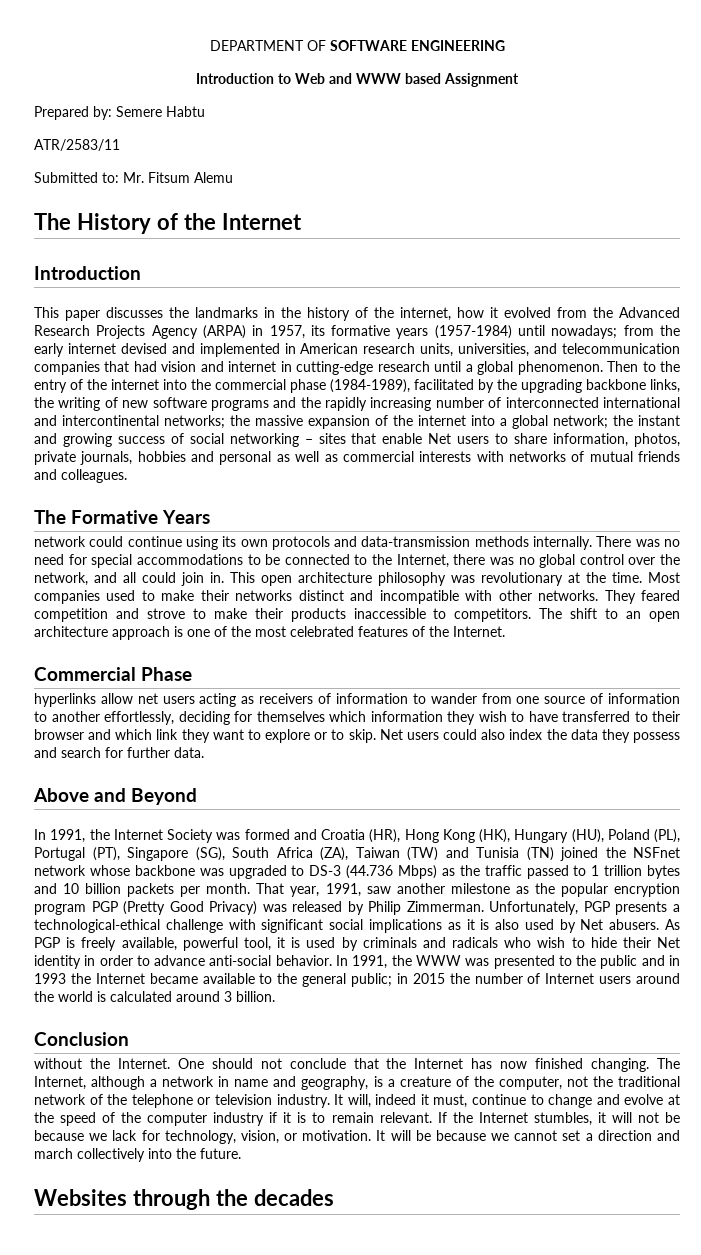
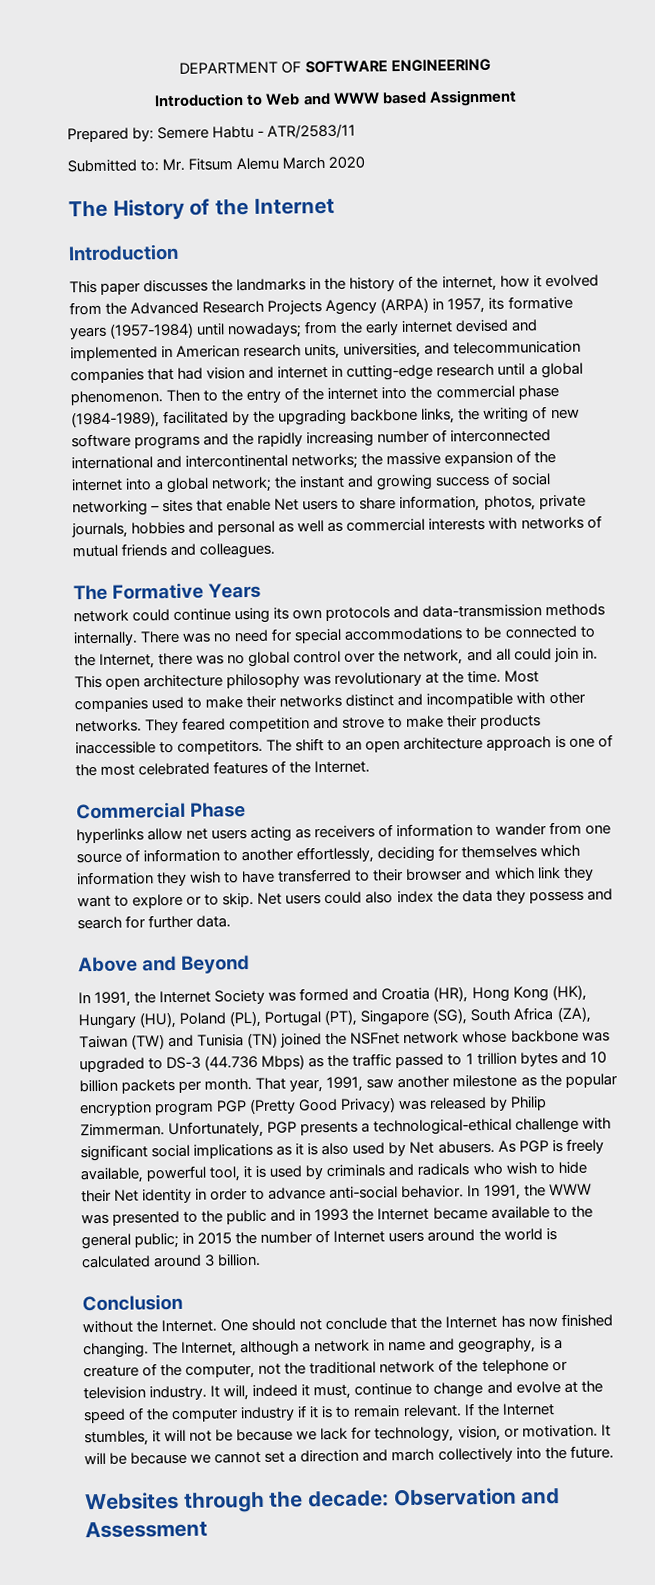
- Prepared by: Semere Habtu
- ATR/2583/11
+ Prepared by: Semere Habtu - ATR/2583/11
- Submitted to: Mr. Fitsum Alemu
+ Submitted to: Mr. Fitsum Alemu March 2020
- Websites through the decades
+ Websites through the decade: Observation and Assessment

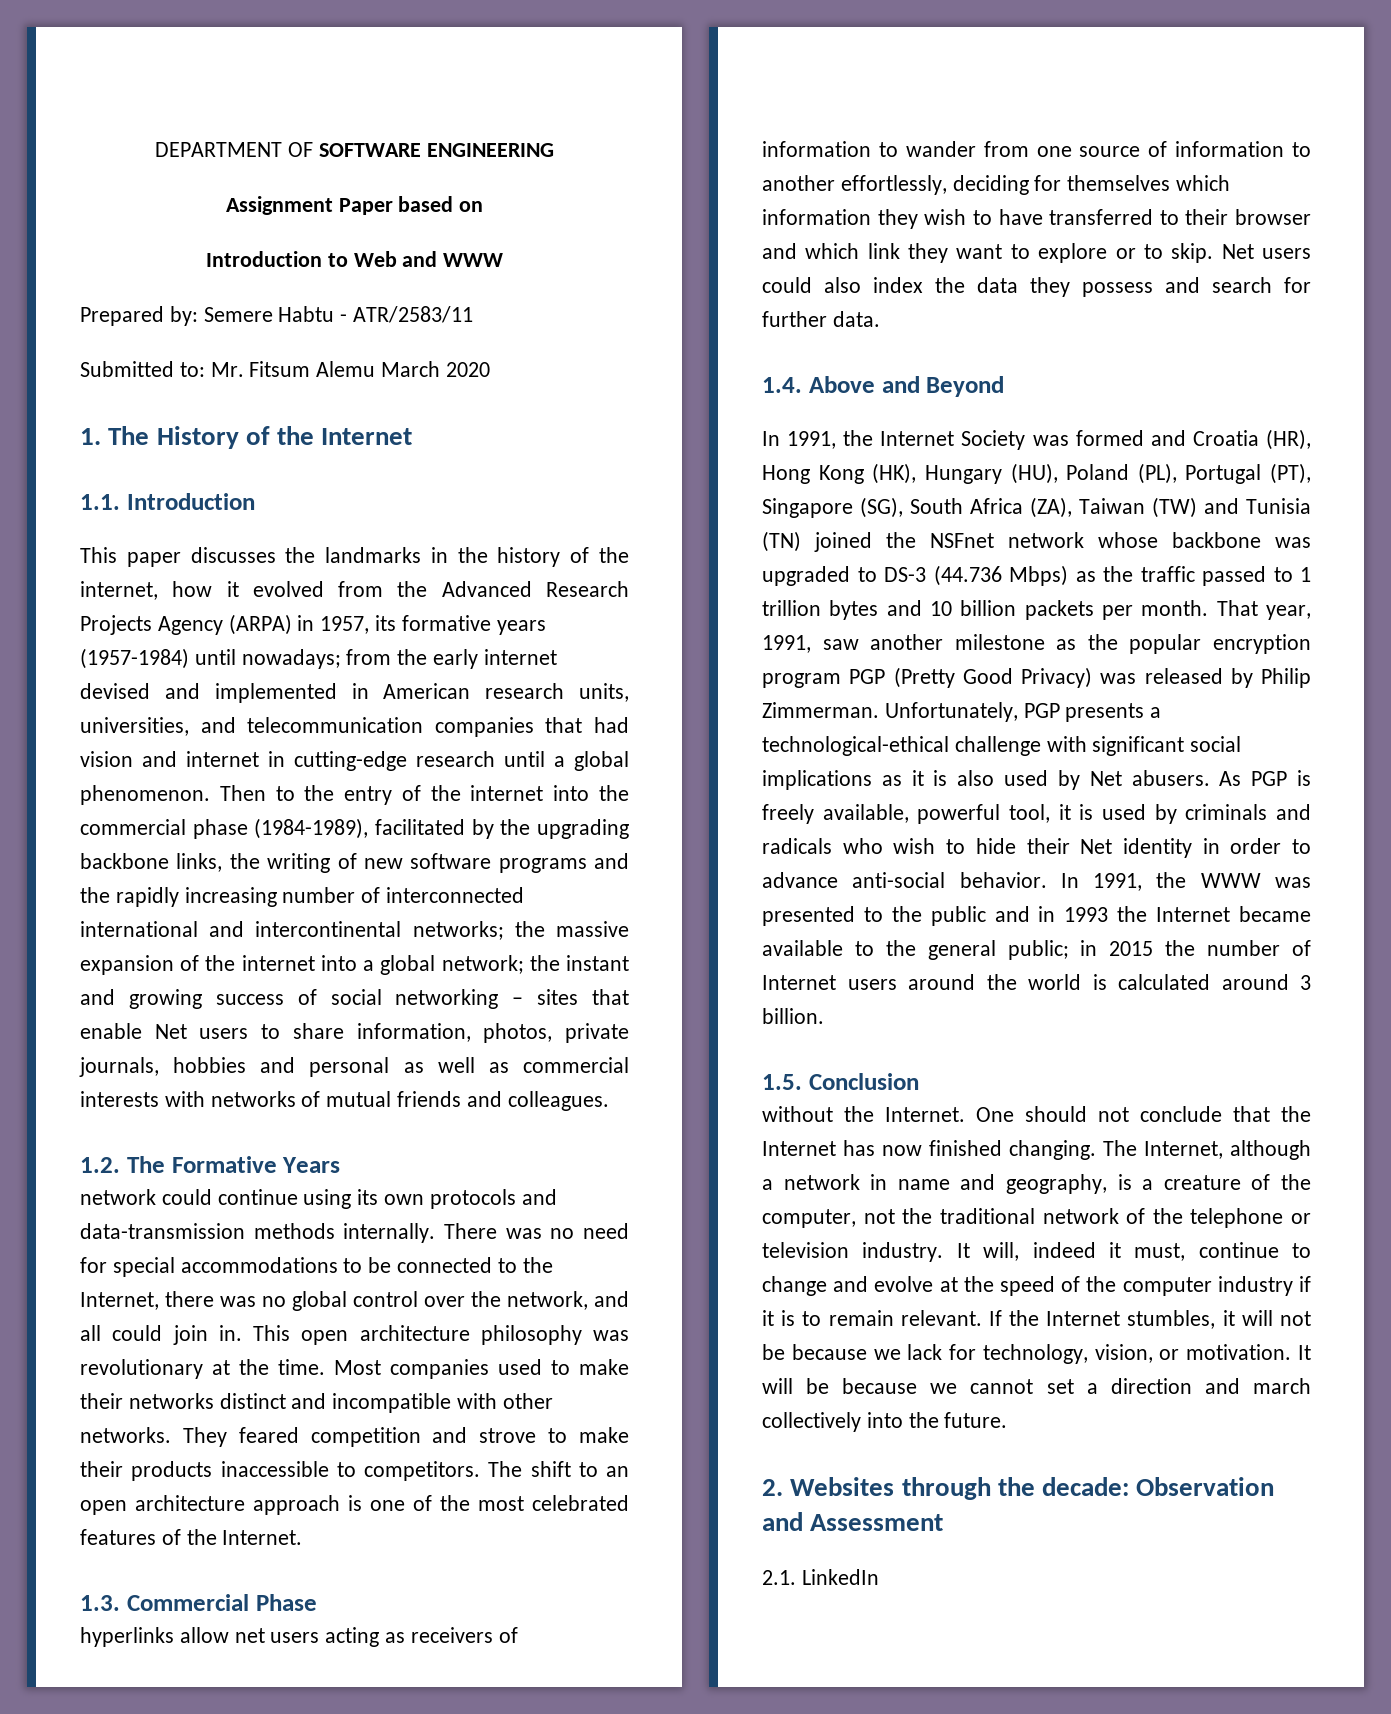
+ Assignment Paper based on
- Introduction to Web and WWW based Assignment
+ Introduction to Web and WWW
- The History of the Internet
- Introduction
+ 1. The History of the Internet
+ 1.1. Introduction
- The Formative Years
+ 1.2. The Formative Years
- Commercial Phase
+ 1.3. Commercial Phase
- Above and Beyond
+ 1.4. Above and Beyond
- Conclusion
+ 1.5. Conclusion
- Websites through the decade: Observation and Assessment
+ 2. Websites through the decade: Observation and Assessment
+ 2.1. LinkedIn

